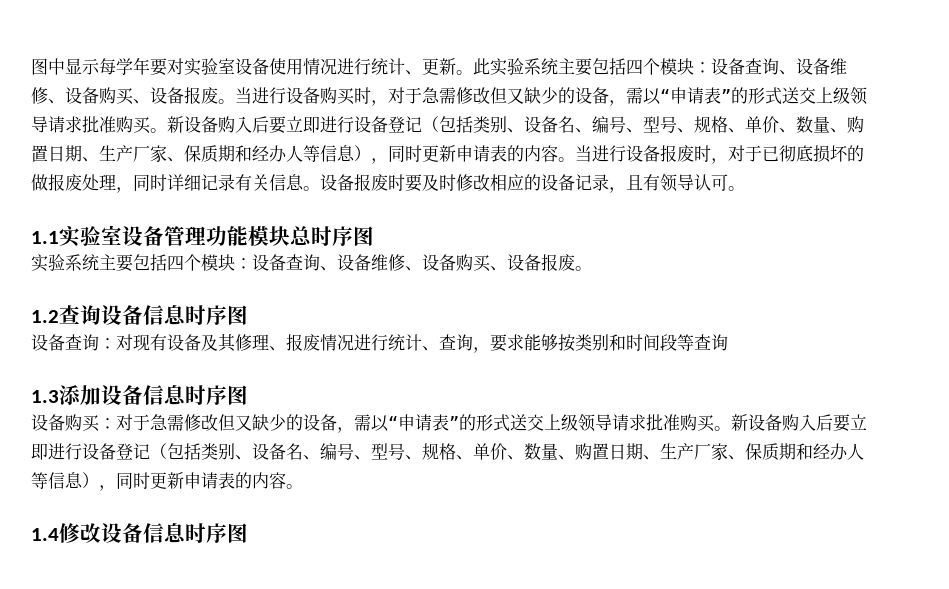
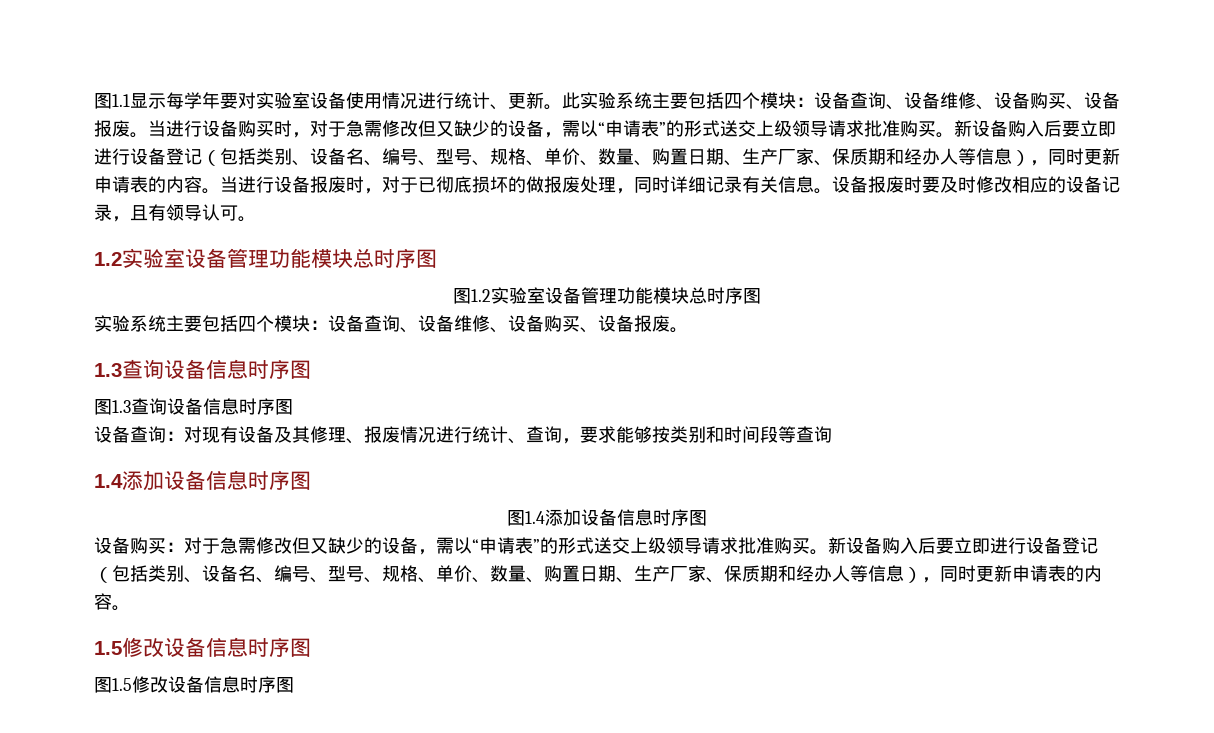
- 图中显示每学年要对实验室设备使用情况进行统计、更新。
+ 图1.1显示每学年要对实验室设备使用情况进行统计、更新。
  设备报废时要及时修改相应的设备记录，且有领导认可。
- 1.1实验室设备管理功能模块总时序图
+ 1.2实验室设备管理功能模块总时序图
+ 图1.2实验室设备管理功能模块总时序图
  实验系统主要包括四个模块：设备查询、设备维修、设备购买、设备报废。
- 1.2查询设备信息时序图
+ 1.3查询设备信息时序图
+ 图1.3查询设备信息时序图
  设备查询：对现有设备及其修理、报废情况进行统计、查询，要求能够按类别和时间段等查询
- 1.3添加设备信息时序图
+ 1.4添加设备信息时序图
+ 图1.4添加设备信息时序图
  设备购买：对于急需修改但又缺少的设备，需以“申请表”的形式送交上级领导请求批准购买。新设备购入后要立即进行设备登记（包括类别、设备名、编号、型号、规格、单价、数量、购置日期、生产厂家、保质期和经办人等信息），同时更新申请表的内容。
- 1.4修改设备信息时序图
+ 1.5修改设备信息时序图
+ 图1.5修改设备信息时序图

